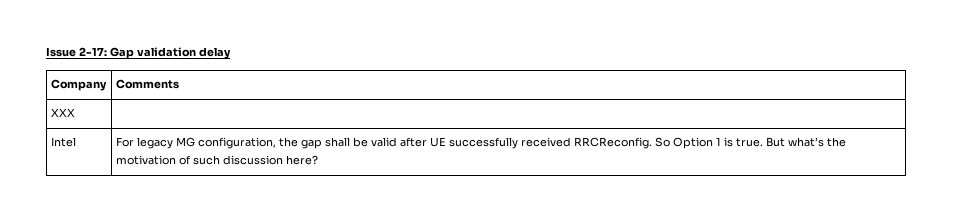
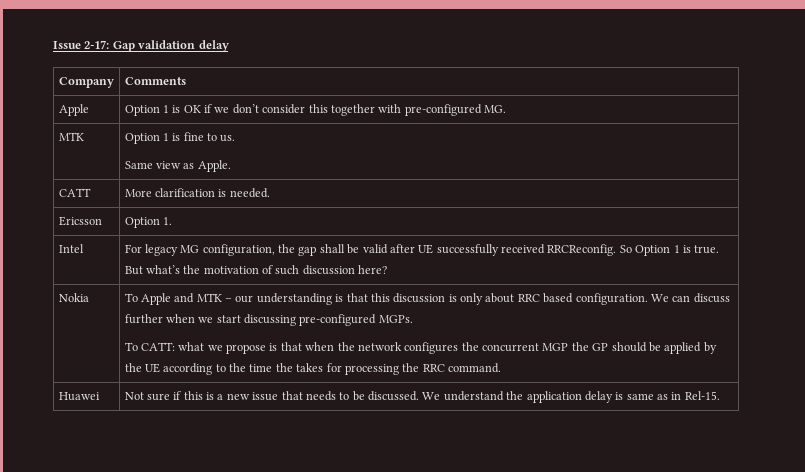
- XXX |
+ Apple | Option 1 is OK if we don’t consider this together with pre-configured MG.
+ MTK | Option 1 is fine to us.
+ Same view as Apple.
+ CATT | More clarification is needed.
+ Ericsson | Option 1.
+ Nokia | To Apple and MTK – our understanding is that this discussion is only about RRC based configuration. We can discuss further when we start discussing pre-configured MGPs.
+ To CATT: what we propose is that when the network configures the concurrent MGP the GP should be applied by the UE according to the time the takes for processing the RRC command.
+ Huawei | Not sure if this is a new issue that needs to be discussed. We understand the application delay is same as in Rel-15.

